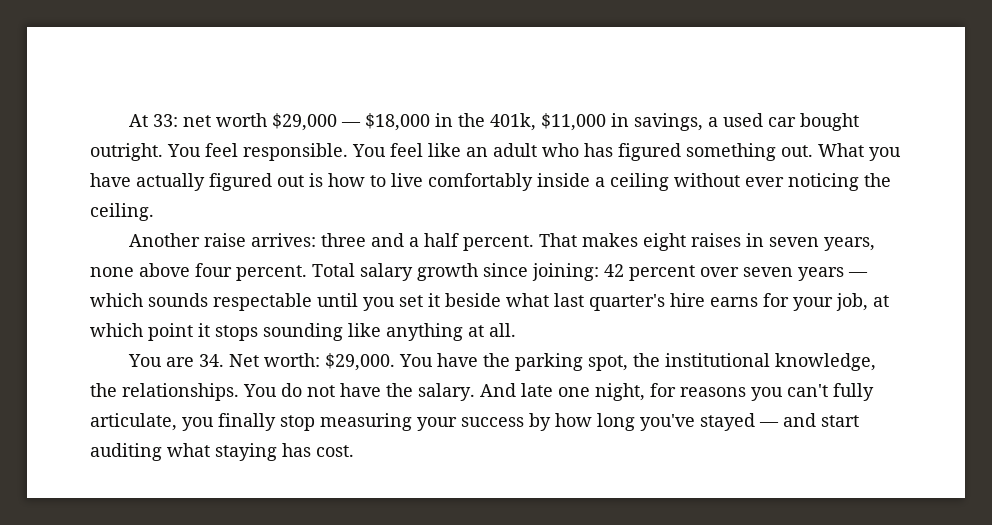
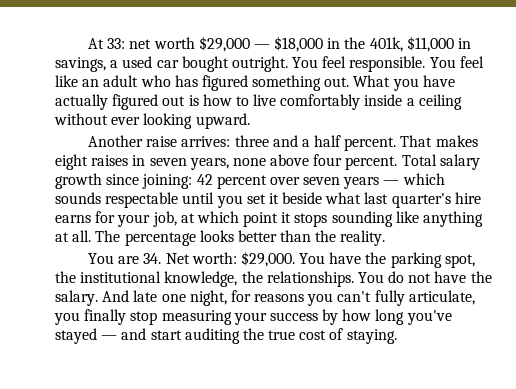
- What you have actually figured out is how to live comfortably inside a ceiling without ever noticing the ceiling.
+ What you have actually figured out is how to live comfortably inside a ceiling without ever looking upward.
+ The percentage looks better than the reality.
- And late one night, for reasons you can't fully articulate, you finally stop measuring your success by how long you've stayed — and start auditing what staying has cost.
+ And late one night, for reasons you can't fully articulate, you finally stop measuring your success by how long you've stayed — and start auditing the true cost of staying.

